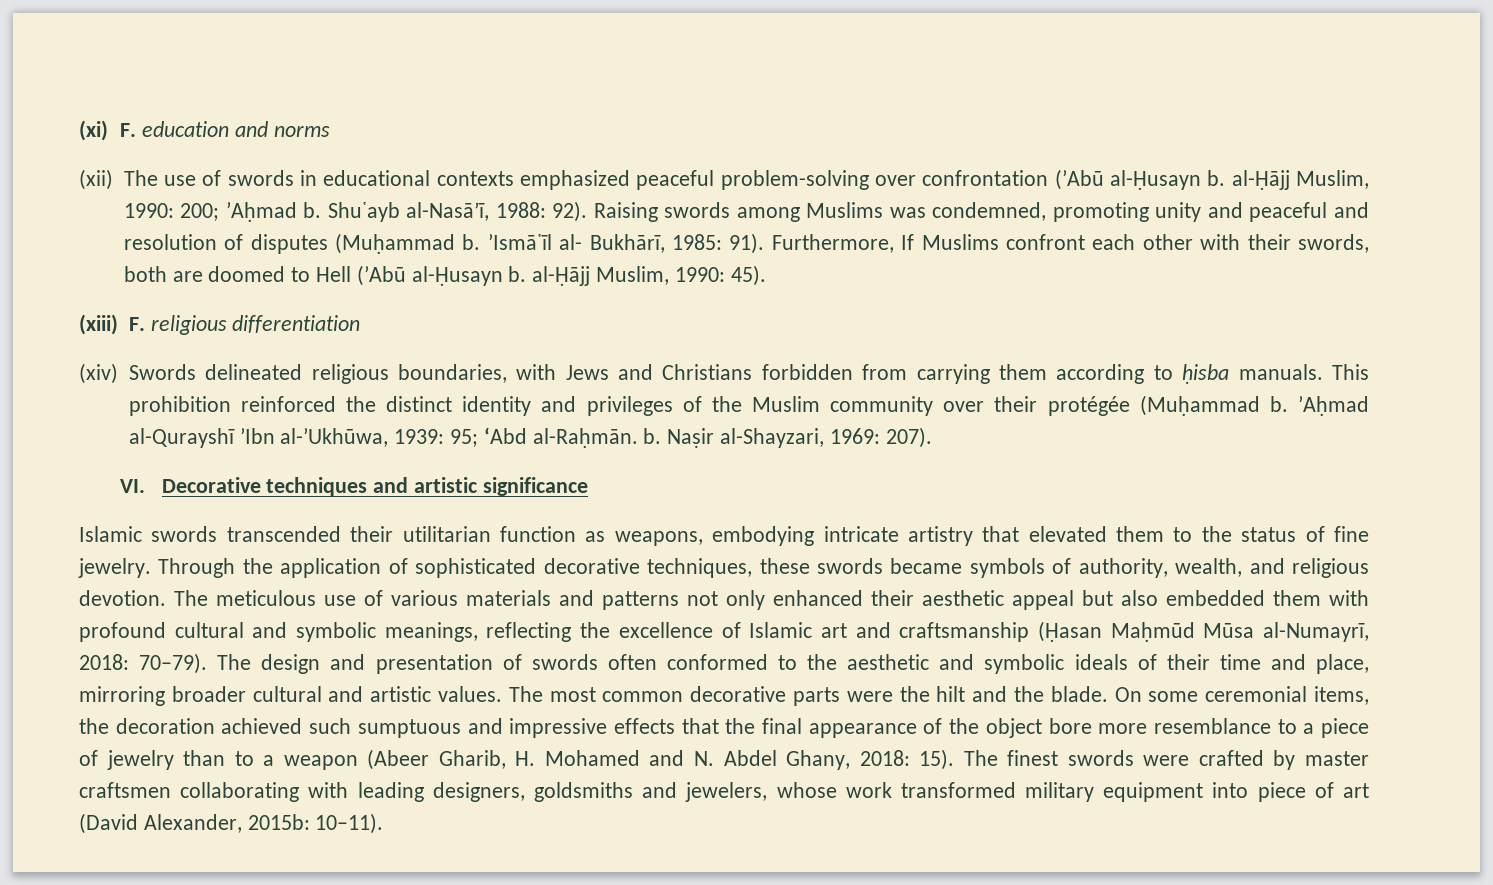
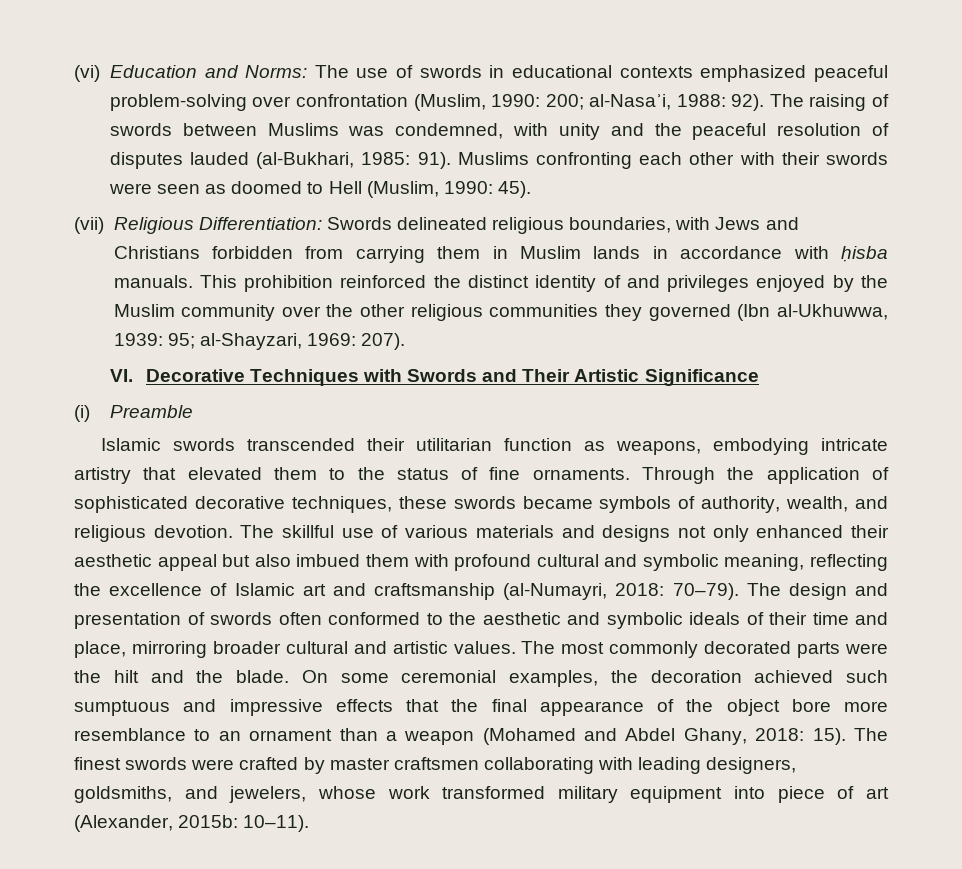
- (xi) F. education and norms
- (xii) The use of swords in educational contexts emphasized peaceful problem-solving over confrontation (ʼAbū al-Ḥusayn b. al-Ḥājj Muslim, 1990: 200; ʼAḥmad b. Shu῾ayb al-Nasā’ī, 1988: 92). Raising swords among Muslims was condemned, promoting unity and peaceful and resolution of disputes (Muḥammad b. ʼIsmā῾īl al- Bukhārī, 1985: 91). Furthermore, If Muslims confront each other with their swords, both are doomed to Hell (ʼAbū al-Ḥusayn b. al-Ḥājj Muslim, 1990: 45).
- (xiii) F. religious differentiation
- (xiv) Swords delineated religious boundaries, with Jews and Christians forbidden from carrying them according to ḥisba manuals.
+ (vi) Education and Norms: The use of swords in educational contexts emphasized peaceful problem-solving over confrontation (Muslim, 1990: 200; al-Nasaʾi, 1988: 92). The raising of swords between Muslims was condemned, with unity and the peaceful resolution of disputes lauded (al-Bukhari, 1985: 91). Muslims confronting each other with their swords were seen as doomed to Hell (Muslim, 1990: 45).
+ (vii) Religious Differentiation: Swords delineated religious boundaries, with Jews and Christians forbidden from carrying them in Muslim lands in accordance with ḥisba manuals.
- This prohibition reinforced the distinct identity and privileges of the Muslim community over their protégée (Muḥammad b. ʼAḥmad al-Qurayshī ʼIbn al-ʼUkhūwa, 1939: 95; ‘Abd al-Raḥmān. b. Naṣir al-Shayzari, 1969: 207).
+ This prohibition reinforced the distinct identity of and privileges enjoyed by the Muslim community over the other religious communities they governed (Ibn al-Ukhuwwa, 1939: 95; al-Shayzari, 1969: 207).
- VI. Decorative techniques and artistic significance
+ VI. Decorative Techniques with Swords and Their Artistic Significance
+ (i) Preamble
- Islamic swords transcended their utilitarian function as weapons, embodying intricate artistry that elevated them to the status of fine jewelry.
+ Islamic swords transcended their utilitarian function as weapons, embodying intricate artistry that elevated them to the status of fine ornaments.
- The meticulous use of various materials and patterns not only enhanced their aesthetic appeal but also embedded them with profound cultural and symbolic meanings, reflecting the excellence of Islamic art and craftsmanship (Ḥasan Maḥmūd Mūsa al-Numayrī, 2018: 70–79).
+ The skillful use of various materials and designs not only enhanced their aesthetic appeal but also imbued them with profound cultural and symbolic meaning, reflecting the excellence of Islamic art and craftsmanship (al-Numayri, 2018: 70–79).
- The most common decorative parts were the hilt and the blade.
+ The most commonly decorated parts were the hilt and the blade.
- On some ceremonial items, the decoration achieved such sumptuous and impressive effects that the final appearance of the object bore more resemblance to a piece of jewelry than to a weapon (Abeer Gharib, H. Mohamed and N. Abdel Ghany, 2018: 15).
+ On some ceremonial examples, the decoration achieved such sumptuous and impressive effects that the final appearance of the object bore more resemblance to an ornament than a weapon (Mohamed and Abdel Ghany, 2018: 15).
- The finest swords were crafted by master craftsmen collaborating with leading designers, goldsmiths and jewelers, whose work transformed military equipment into piece of art (David Alexander, 2015b: 10–11).
+ The finest swords were crafted by master craftsmen collaborating with leading designers, goldsmiths, and jewelers, whose work transformed military equipment into piece of art (Alexander, 2015b: 10–11).

